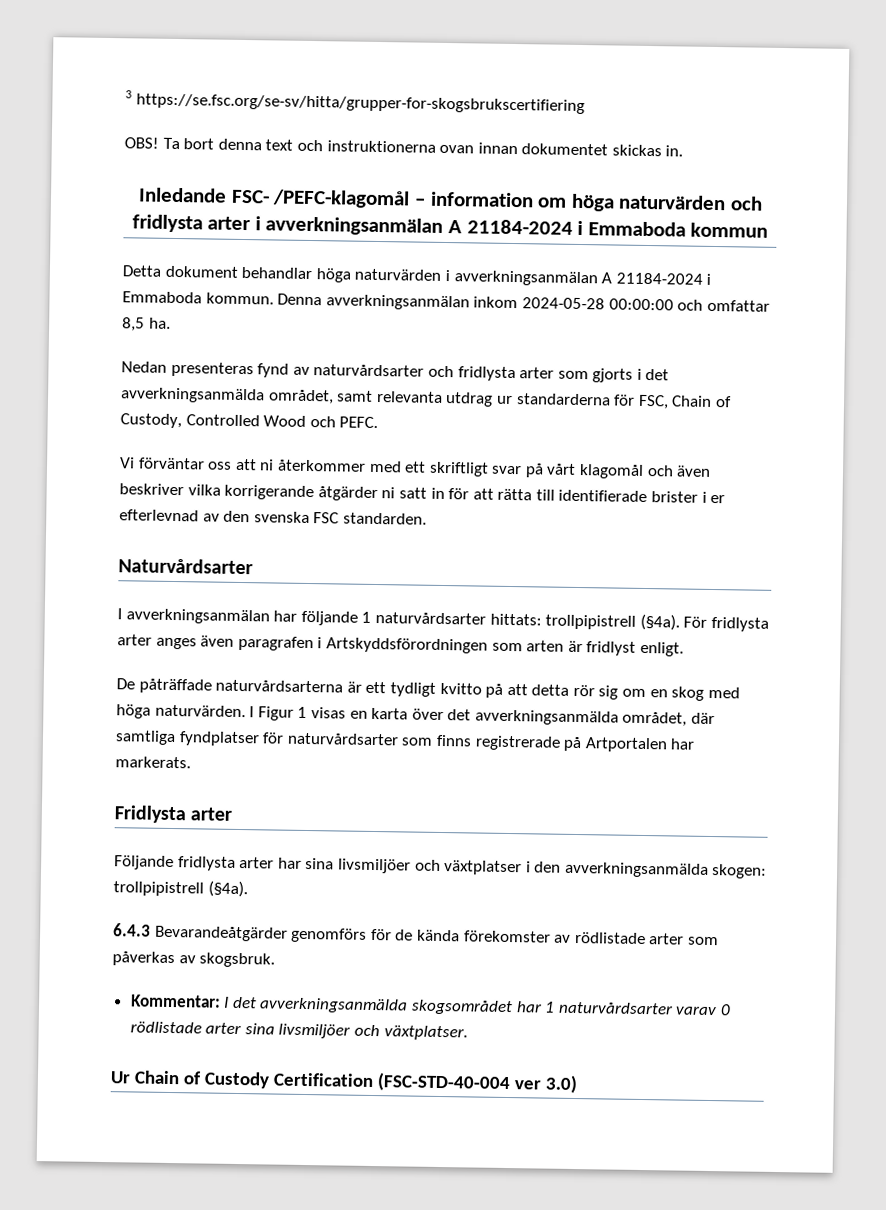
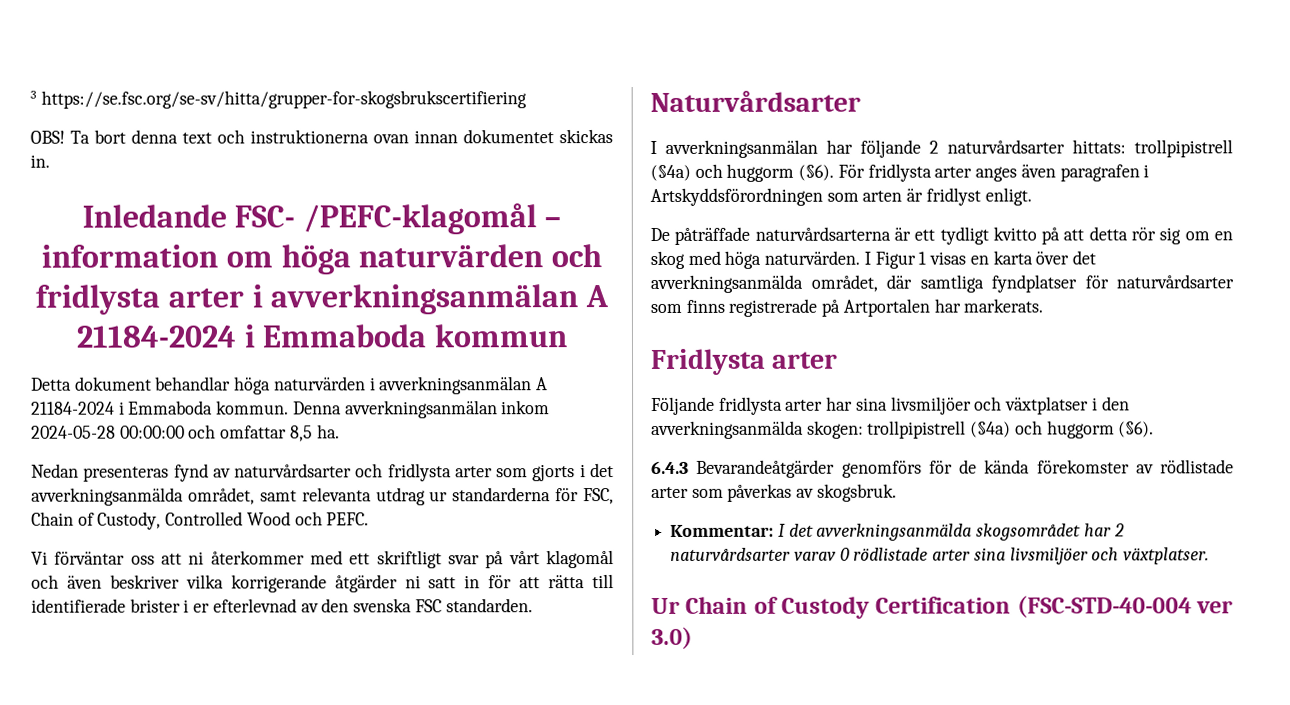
- I avverkningsanmälan har följande 1 naturvårdsarter hittats: trollpipistrell (§4a).
+ I avverkningsanmälan har följande 2 naturvårdsarter hittats: trollpipistrell (§4a) och huggorm (§6).
- Följande fridlysta arter har sina livsmiljöer och växtplatser i den avverkningsanmälda skogen: trollpipistrell (§4a).
+ Följande fridlysta arter har sina livsmiljöer och växtplatser i den avverkningsanmälda skogen: trollpipistrell (§4a) och huggorm (§6).
- Kommentar: I det avverkningsanmälda skogsområdet har 1 naturvårdsarter varav 0 rödlistade arter sina livsmiljöer och växtplatser.
+ Kommentar: I det avverkningsanmälda skogsområdet har 2 naturvårdsarter varav 0 rödlistade arter sina livsmiljöer och växtplatser.

